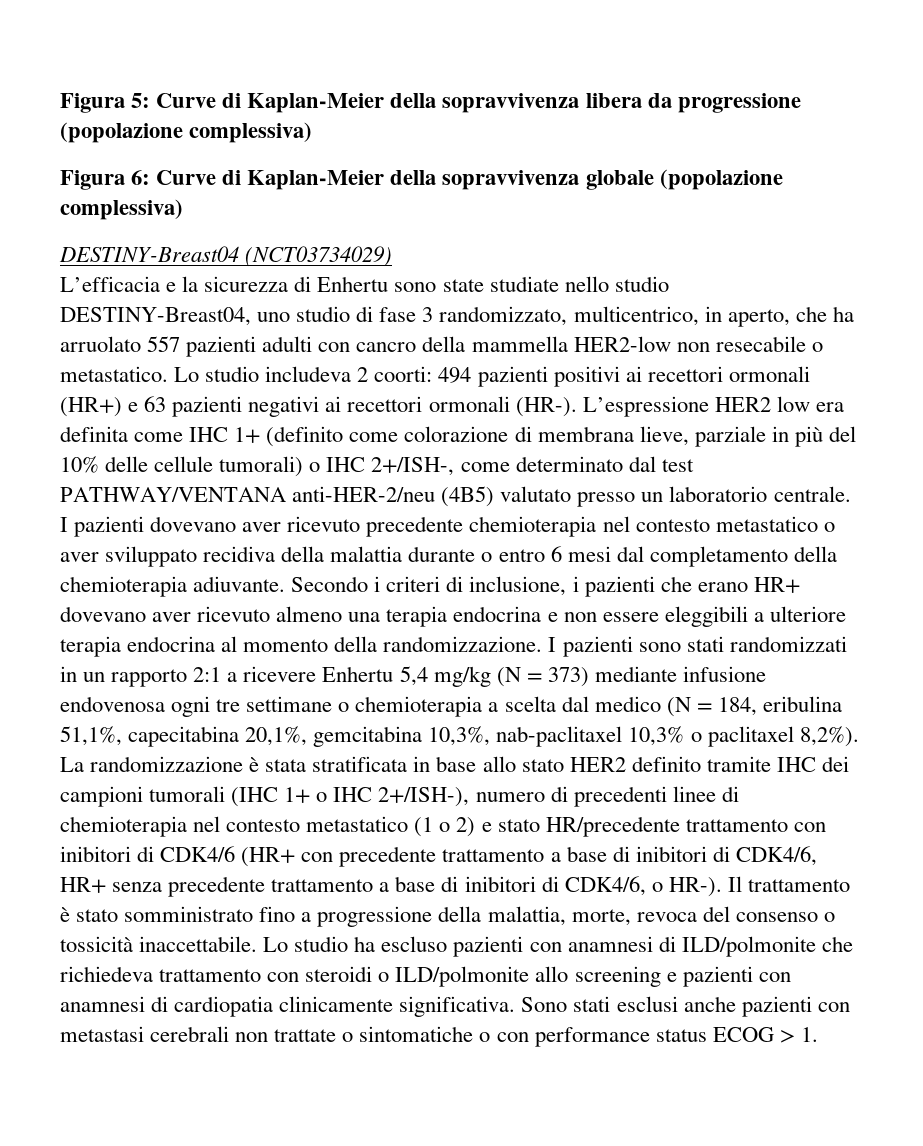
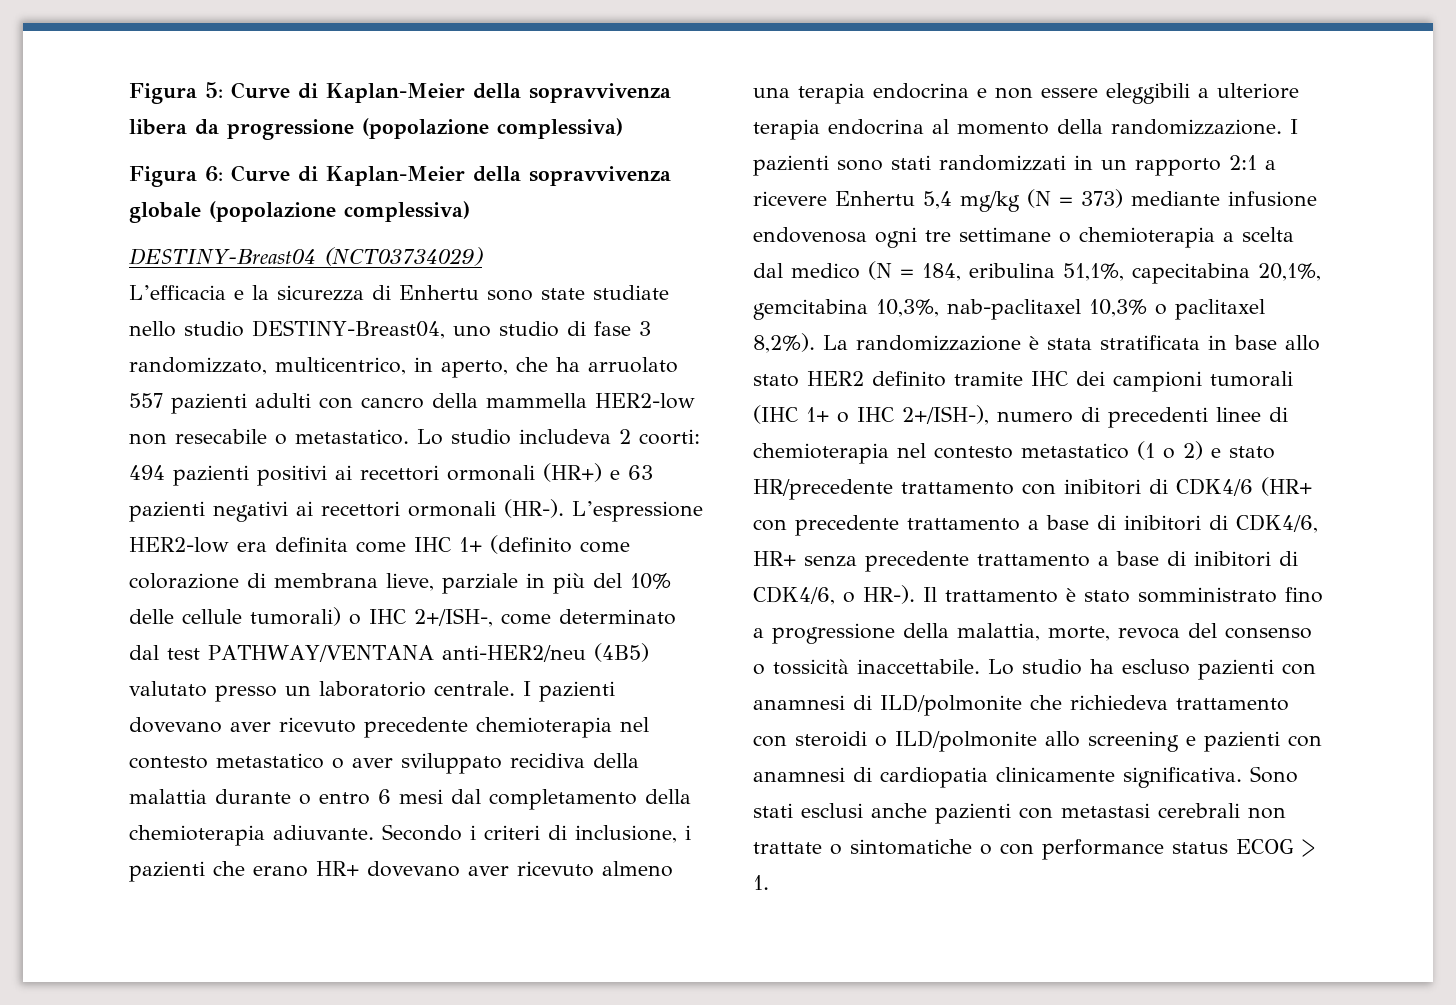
- L’espressione HER2 low era definita come IHC 1+ (definito come colorazione di membrana lieve, parziale in più del 10% delle cellule tumorali) o IHC 2+/ISH-, come determinato dal test PATHWAY/VENTANA anti-HER-2/neu (4B5) valutato presso un laboratorio centrale.
+ L’espressione HER2-low era definita come IHC 1+ (definito come colorazione di membrana lieve, parziale in più del 10% delle cellule tumorali) o IHC 2+/ISH-, come determinato dal test PATHWAY/VENTANA anti-HER2/neu (4B5) valutato presso un laboratorio centrale.

